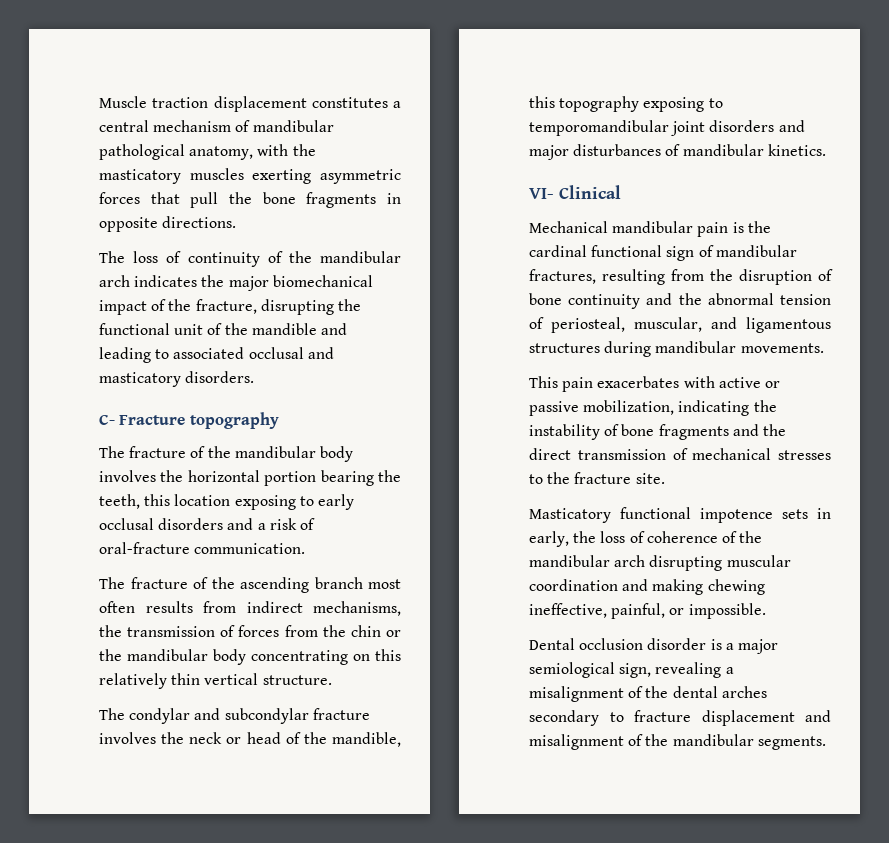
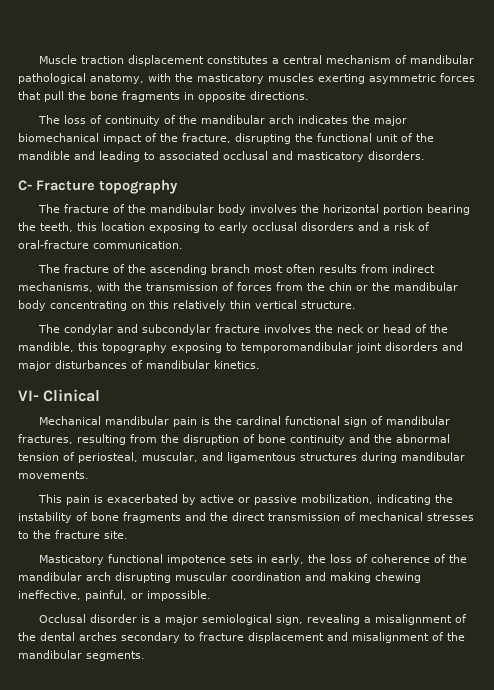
- The fracture of the ascending branch most often results from indirect mechanisms, the transmission of forces from the chin or the mandibular body concentrating on this relatively thin vertical structure.
+ The fracture of the ascending branch most often results from indirect mechanisms, with the transmission of forces from the chin or the mandibular body concentrating on this relatively thin vertical structure.
- This pain exacerbates with active or passive mobilization, indicating the instability of bone fragments and the direct transmission of mechanical stresses to the fracture site.
+ This pain is exacerbated by active or passive mobilization, indicating the instability of bone fragments and the direct transmission of mechanical stresses to the fracture site.
- Dental occlusion disorder is a major semiological sign, revealing a misalignment of the dental arches secondary to fracture displacement and misalignment of the mandibular segments.
+ Occlusal disorder is a major semiological sign, revealing a misalignment of the dental arches secondary to fracture displacement and misalignment of the mandibular segments.

